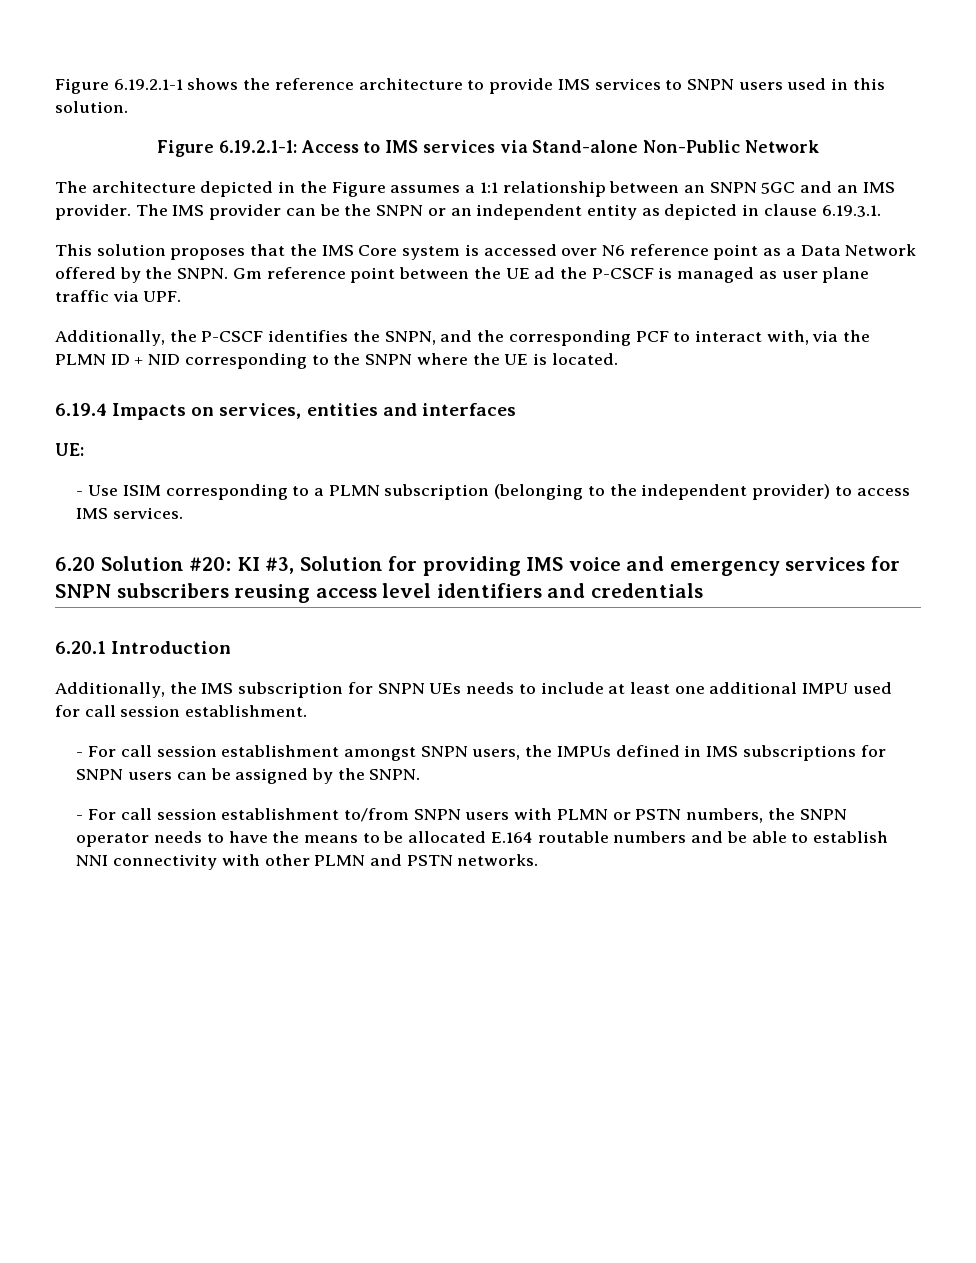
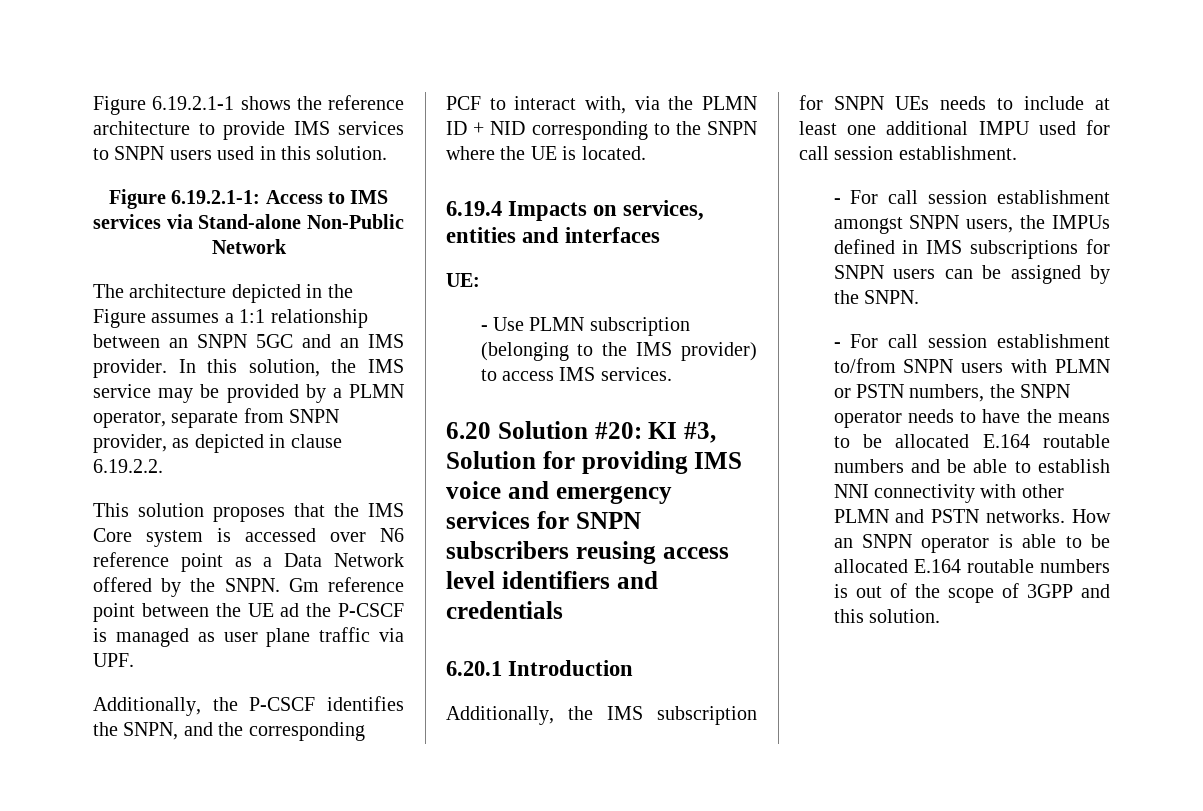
- The IMS provider can be the SNPN or an independent entity as depicted in clause 6.19.3.1.
+ In this solution, the IMS service may be provided by a PLMN operator, separate from SNPN provider, as depicted in clause 6.19.2.2.
- - Use ISIM corresponding to a PLMN subscription (belonging to the independent provider) to access IMS services.
+ - Use PLMN subscription (belonging to the IMS provider) to access IMS services.
+ How an SNPN operator is able to be allocated E.164 routable numbers is out of the scope of 3GPP and this solution.

